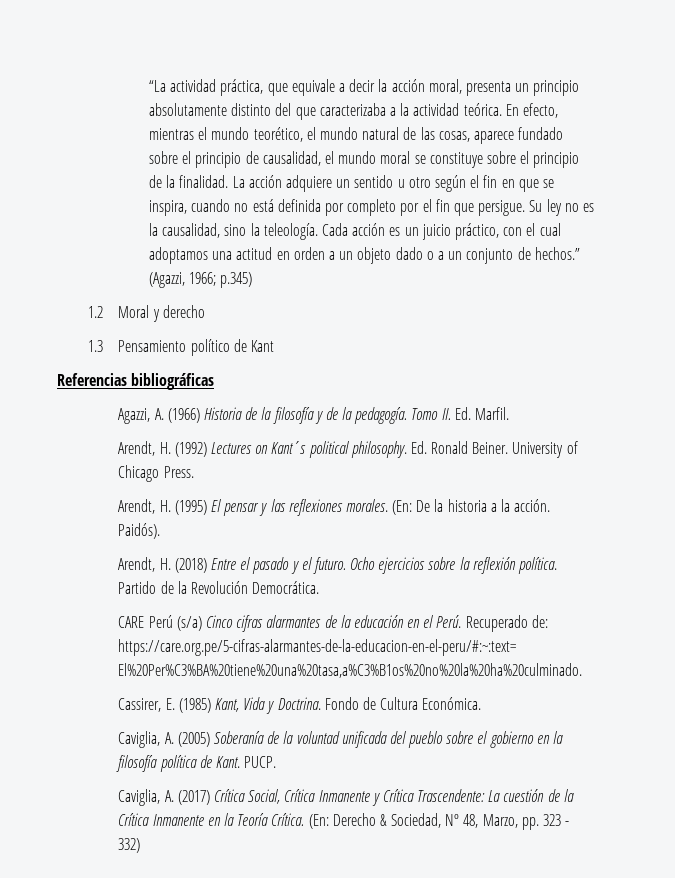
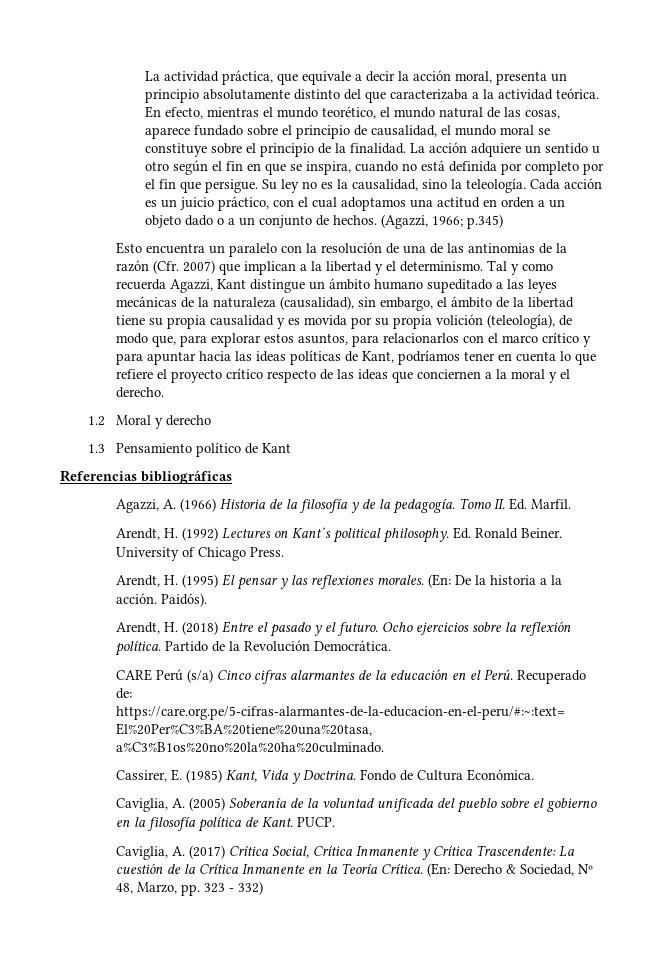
- “La actividad práctica, que equivale a decir la acción moral, presenta un principio absolutamente distinto del que caracterizaba a la actividad teórica.
+ La actividad práctica, que equivale a decir la acción moral, presenta un principio absolutamente distinto del que caracterizaba a la actividad teórica.
- Cada acción es un juicio práctico, con el cual adoptamos una actitud en orden a un objeto dado o a un conjunto de hechos.”
+ Cada acción es un juicio práctico, con el cual adoptamos una actitud en orden a un objeto dado o a un conjunto de hechos.
+ Esto encuentra un paralelo con la resolución de una de las antinomias de la razón (Cfr. 2007) que implican a la libertad y el determinismo. Tal y como recuerda Agazzi, Kant distingue un ámbito humano supeditado a las leyes mecánicas de la naturaleza (causalidad), sin embargo, el ámbito de la libertad tiene su propia causalidad y es movida por su propia volición (teleología), de modo que, para explorar estos asuntos, para relacionarlos con el marco crítico y para apuntar hacia las ideas políticas de Kant, podríamos tener en cuenta lo que refiere el proyecto crítico respecto de las ideas que conciernen a la moral y el derecho.

